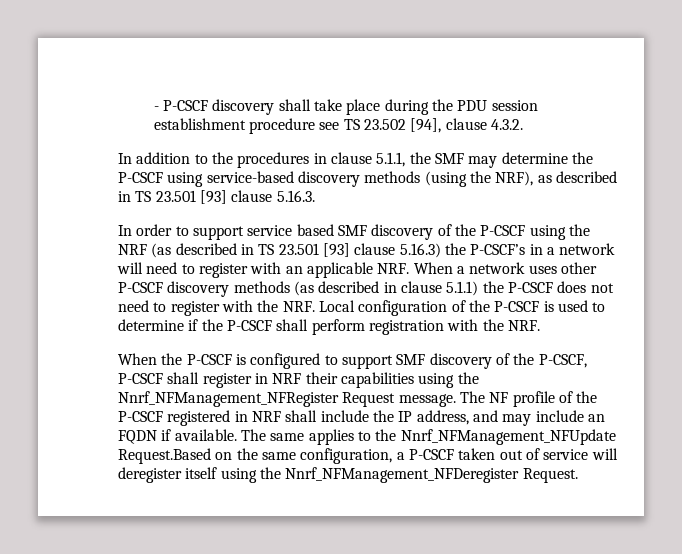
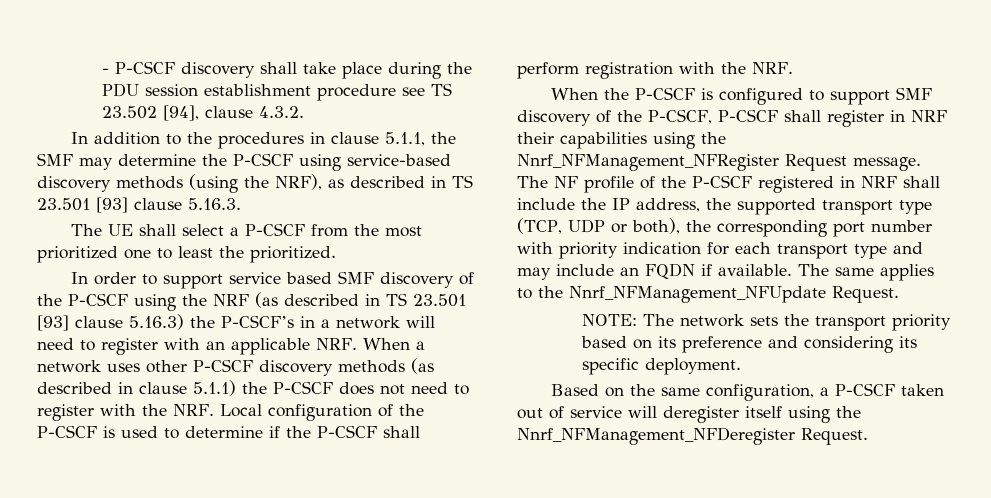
+ The UE shall select a P-CSCF from the most prioritized one to least the prioritized.
- The NF profile of the P-CSCF registered in NRF shall include the IP address, and may include an FQDN if available.
+ The NF profile of the P-CSCF registered in NRF shall include the IP address, the supported transport type (TCP, UDP or both), the corresponding port number with priority indication for each transport type and may include an FQDN if available.
- The same applies to the Nnrf_NFManagement_NFUpdate Request.Based on the same configuration, a P-CSCF taken out of service will deregister itself using the Nnrf_NFManagement_NFDeregister Request.
+ The same applies to the Nnrf_NFManagement_NFUpdate Request.
+ NOTE: The network sets the transport priority based on its preference and considering its specific deployment.
+ Based on the same configuration, a P-CSCF taken out of service will deregister itself using the Nnrf_NFManagement_NFDeregister Request.

